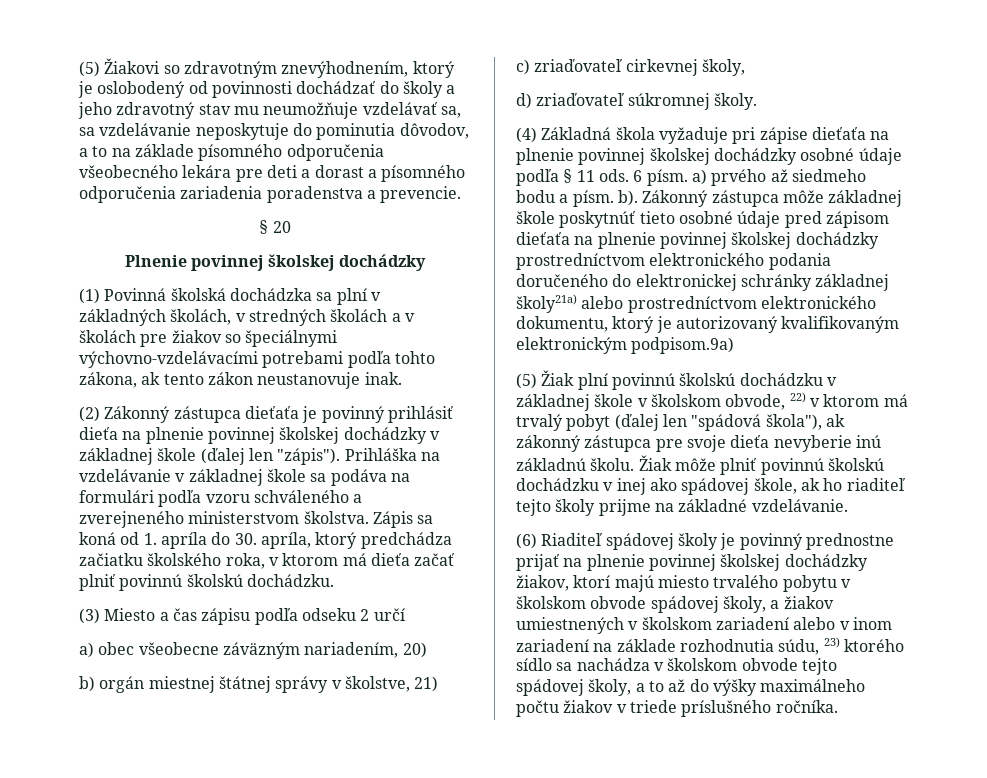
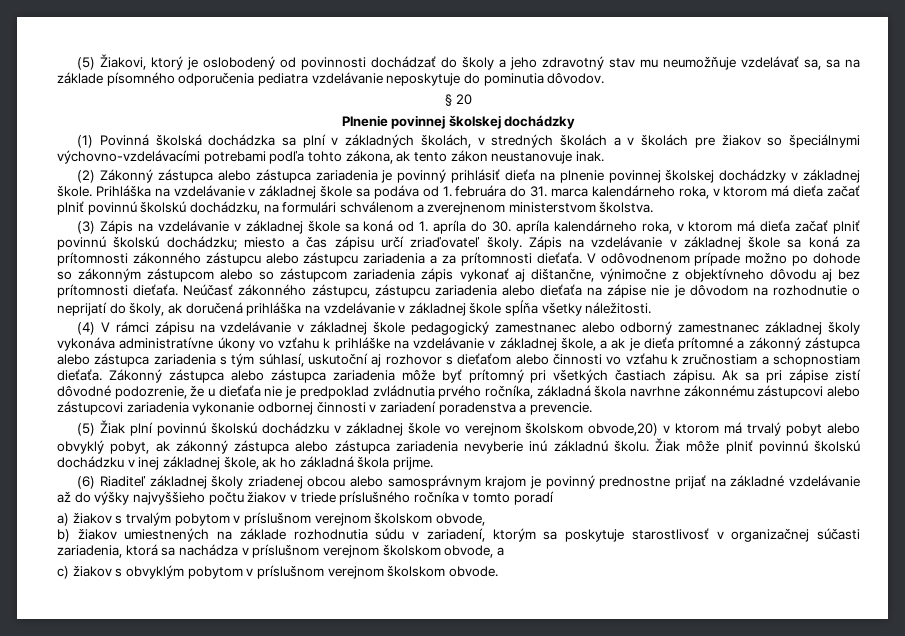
- (5) Žiakovi so zdravotným znevýhodnením, ktorý je oslobodený od povinnosti dochádzať do školy a jeho zdravotný stav mu neumožňuje vzdelávať sa, sa vzdelávanie neposkytuje do pominutia dôvodov, a to na základe písomného odporučenia všeobecného lekára pre deti a dorast a písomného odporučenia zariadenia poradenstva a prevencie.
+ (5) Žiakovi, ktorý je oslobodený od povinnosti dochádzať do školy a jeho zdravotný stav mu neumožňuje vzdelávať sa, sa na základe písomného odporučenia pediatra vzdelávanie neposkytuje do pominutia dôvodov.
- (2) Zákonný zástupca dieťaťa je povinný prihlásiť dieťa na plnenie povinnej školskej dochádzky v základnej škole (ďalej len "zápis").
+ (2) Zákonný zástupca alebo zástupca zariadenia je povinný prihlásiť dieťa na plnenie povinnej školskej dochádzky v základnej škole.
- Prihláška na vzdelávanie v základnej škole sa podáva na formulári podľa vzoru schváleného a zverejneného ministerstvom školstva. Zápis sa koná od 1. apríla do 30. apríla, ktorý predchádza začiatku školského roka, v ktorom má dieťa začať plniť povinnú školskú dochádzku.
- (3) Miesto a čas zápisu podľa odseku 2 určí
- a) obec všeobecne záväzným nariadením, 20)
- b) orgán miestnej štátnej správy v školstve, 21)
- c) zriaďovateľ cirkevnej školy,
- d) zriaďovateľ súkromnej školy.
- (4) Základná škola vyžaduje pri zápise dieťaťa na plnenie povinnej školskej dochádzky osobné údaje podľa § 11 ods. 6 písm. a) prvého až siedmeho bodu a písm. b). Zákonný zástupca môže základnej škole poskytnúť tieto osobné údaje pred zápisom dieťaťa na plnenie povinnej školskej dochádzky prostredníctvom elektronického podania doručeného do elektronickej schránky základnej školy21a) alebo prostredníctvom elektronického dokumentu, ktorý je autorizovaný kvalifikovaným elektronickým podpisom.9a)
+ Prihláška na vzdelávanie v základnej škole sa podáva od 1. februára do 31. marca kalendárneho roka, v ktorom má dieťa začať plniť povinnú školskú dochádzku, na formulári schválenom a zverejnenom ministerstvom školstva.
+ (3) Zápis na vzdelávanie v základnej škole sa koná od 1. apríla do 30. apríla kalendárneho roka, v ktorom má dieťa začať plniť povinnú školskú dochádzku; miesto a čas zápisu určí zriaďovateľ školy. Zápis na vzdelávanie v základnej škole sa koná za prítomnosti zákonného zástupcu alebo zástupcu zariadenia a za prítomnosti dieťaťa. V odôvodnenom prípade možno po dohode so zákonným zástupcom alebo so zástupcom zariadenia zápis vykonať aj dištančne, výnimočne z objektívneho dôvodu aj bez prítomnosti dieťaťa. Neúčasť zákonného zástupcu, zástupcu zariadenia alebo dieťaťa na zápise nie je dôvodom na rozhodnutie o neprijatí do školy, ak doručená prihláška na vzdelávanie v základnej škole spĺňa všetky náležitosti.
+ (4) V rámci zápisu na vzdelávanie v základnej škole pedagogický zamestnanec alebo odborný zamestnanec základnej školy vykonáva administratívne úkony vo vzťahu k prihláške na vzdelávanie v základnej škole, a ak je dieťa prítomné a zákonný zástupca alebo zástupca zariadenia s tým súhlasí, uskutoční aj rozhovor s dieťaťom alebo činnosti vo vzťahu k zručnostiam a schopnostiam dieťaťa. Zákonný zástupca alebo zástupca zariadenia môže byť prítomný pri všetkých častiach zápisu. Ak sa pri zápise zistí dôvodné podozrenie, že u dieťaťa nie je predpoklad zvládnutia prvého ročníka, základná škola navrhne zákonnému zástupcovi alebo zástupcovi zariadenia vykonanie odbornej činnosti v zariadení poradenstva a prevencie.
- (5) Žiak plní povinnú školskú dochádzku v základnej škole v školskom obvode, 22) v ktorom má trvalý pobyt (ďalej len "spádová škola"), ak zákonný zástupca pre svoje dieťa nevyberie inú základnú školu.
+ (5) Žiak plní povinnú školskú dochádzku v základnej škole vo verejnom školskom obvode,20) v ktorom má trvalý pobyt alebo obvyklý pobyt, ak zákonný zástupca alebo zástupca zariadenia nevyberie inú základnú školu.
- Žiak môže plniť povinnú školskú dochádzku v inej ako spádovej škole, ak ho riaditeľ tejto školy prijme na základné vzdelávanie.
- (6) Riaditeľ spádovej školy je povinný prednostne prijať na plnenie povinnej školskej dochádzky žiakov, ktorí majú miesto trvalého pobytu v školskom obvode spádovej školy, a žiakov umiestnených v školskom zariadení alebo v inom zariadení na základe rozhodnutia súdu, 23) ktorého sídlo sa nachádza v školskom obvode tejto spádovej školy, a to až do výšky maximálneho počtu žiakov v triede príslušného ročníka.
+ Žiak môže plniť povinnú školskú dochádzku v inej základnej škole, ak ho základná škola prijme.
+ (6) Riaditeľ základnej školy zriadenej obcou alebo samosprávnym krajom je povinný prednostne prijať na základné vzdelávanie až do výšky najvyššieho počtu žiakov v triede príslušného ročníka v tomto poradí
+ a) žiakov s trvalým pobytom v príslušnom verejnom školskom obvode,
+ b) žiakov umiestnených na základe rozhodnutia súdu v zariadení, ktorým sa poskytuje starostlivosť v organizačnej súčasti zariadenia, ktorá sa nachádza v príslušnom verejnom školskom obvode, a
+ c) žiakov s obvyklým pobytom v príslušnom verejnom školskom obvode.

